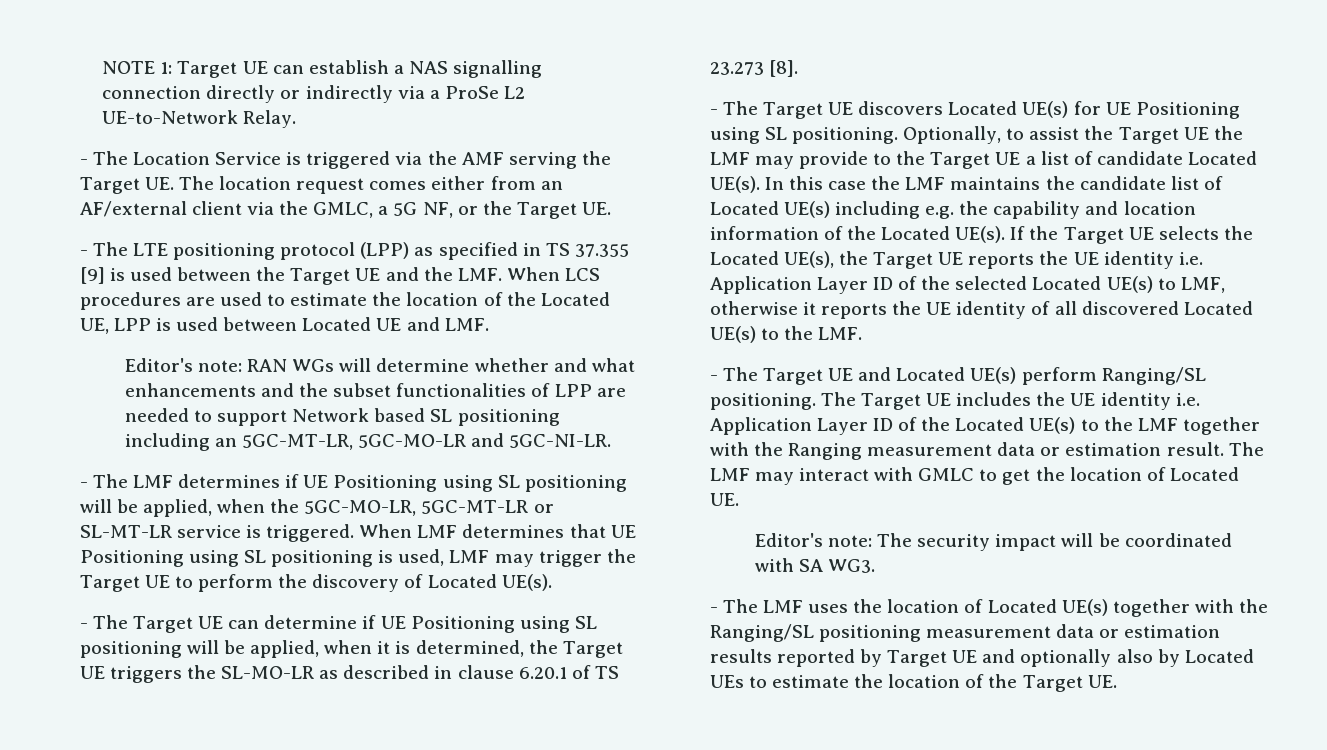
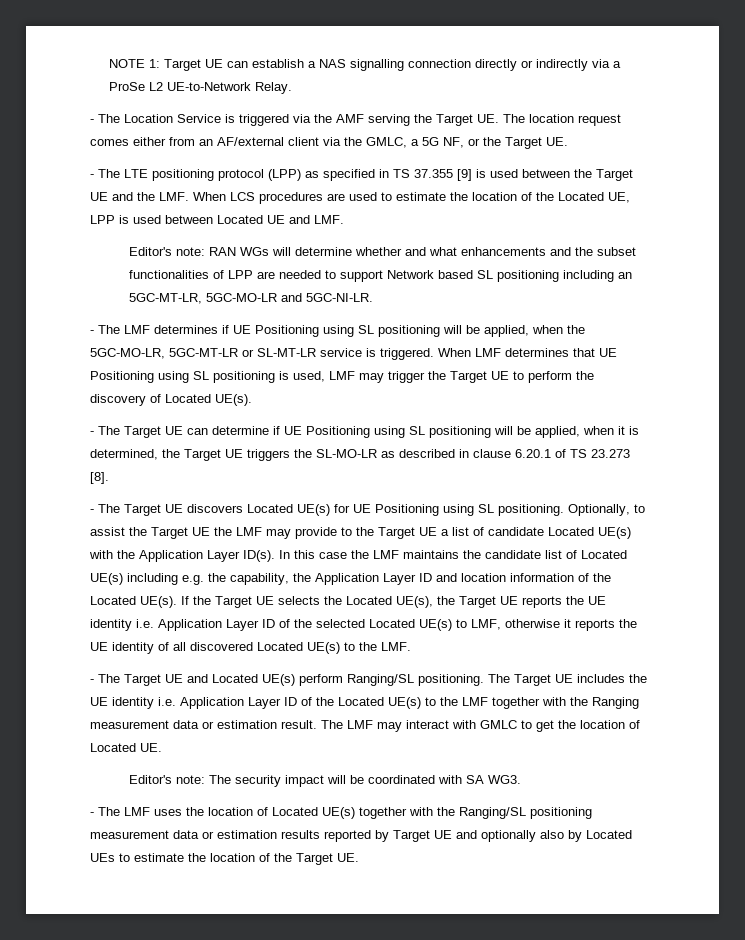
- Optionally, to assist the Target UE the LMF may provide to the Target UE a list of candidate Located UE(s).
+ Optionally, to assist the Target UE the LMF may provide to the Target UE a list of candidate Located UE(s) with the Application Layer ID(s).
- In this case the LMF maintains the candidate list of Located UE(s) including e.g. the capability and location information of the Located UE(s).
+ In this case the LMF maintains the candidate list of Located UE(s) including e.g. the capability, the Application Layer ID and location information of the Located UE(s).

